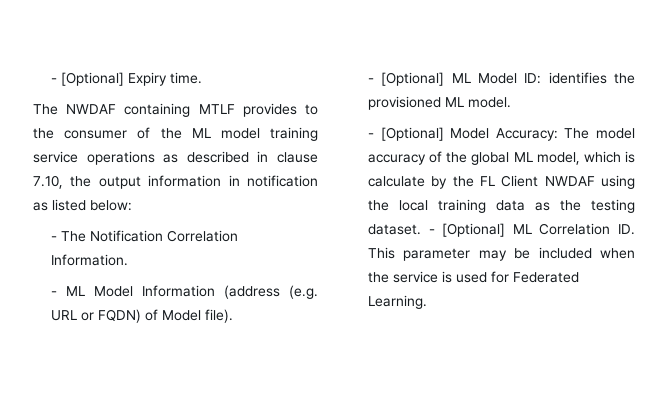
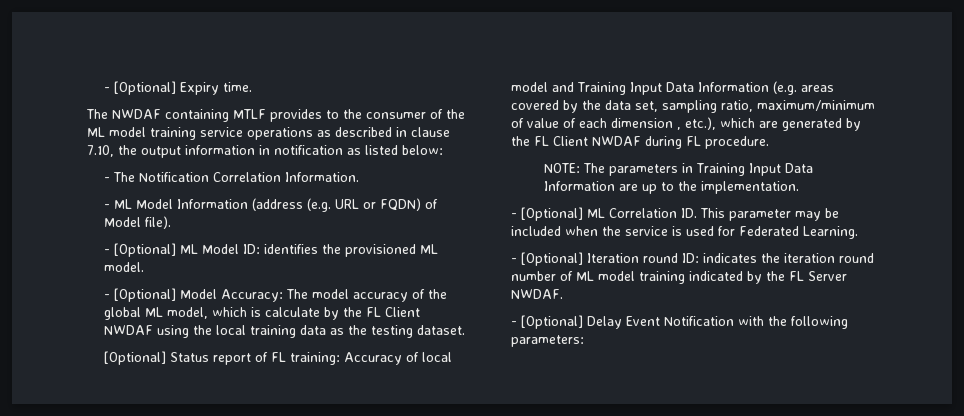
- - [Optional] Model Accuracy: The model accuracy of the global ML model, which is calculate by the FL Client NWDAF using the local training data as the testing dataset. - [Optional] ML Correlation ID. This parameter may be included when the service is used for Federated Learning.
+ - [Optional] Model Accuracy: The model accuracy of the global ML model, which is calculate by the FL Client NWDAF using the local training data as the testing dataset.
+ [Optional] Status report of FL training: Accuracy of local model and Training Input Data Information (e.g. areas covered by the data set, sampling ratio, maximum/minimum of value of each dimension , etc.), which are generated by the FL Client NWDAF during FL procedure.
+ NOTE: The parameters in Training Input Data Information are up to the implementation.
+ - [Optional] ML Correlation ID. This parameter may be included when the service is used for Federated Learning.
+ - [Optional] Iteration round ID: indicates the iteration round number of ML model training indicated by the FL Server NWDAF.
+ - [Optional] Delay Event Notification with the following parameters:

